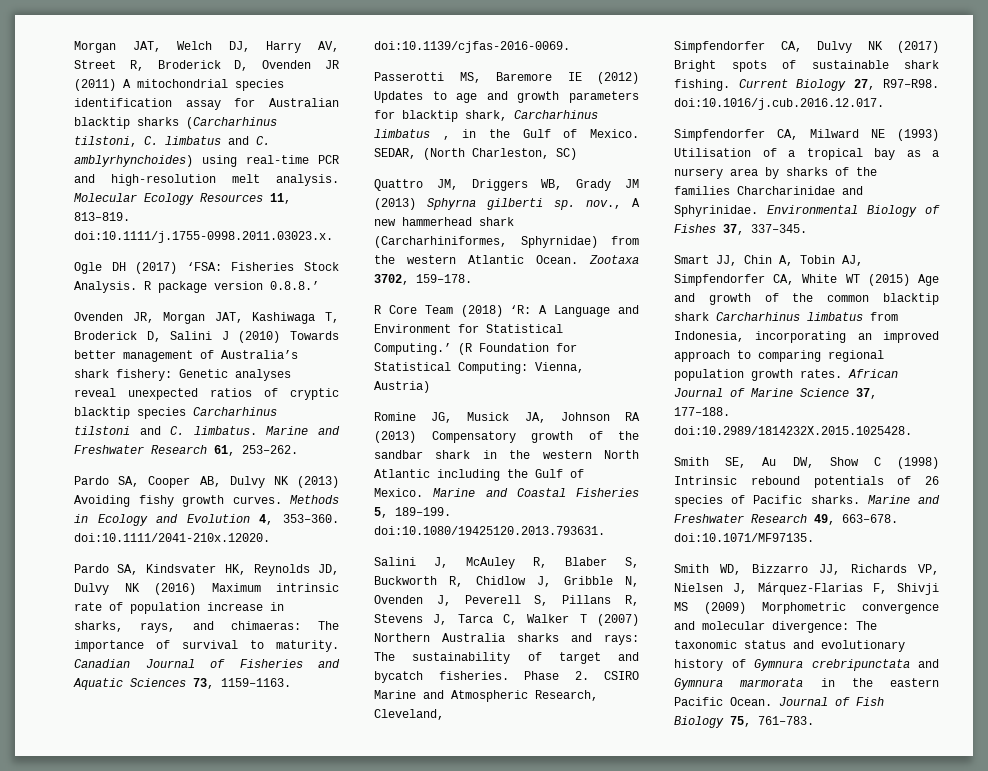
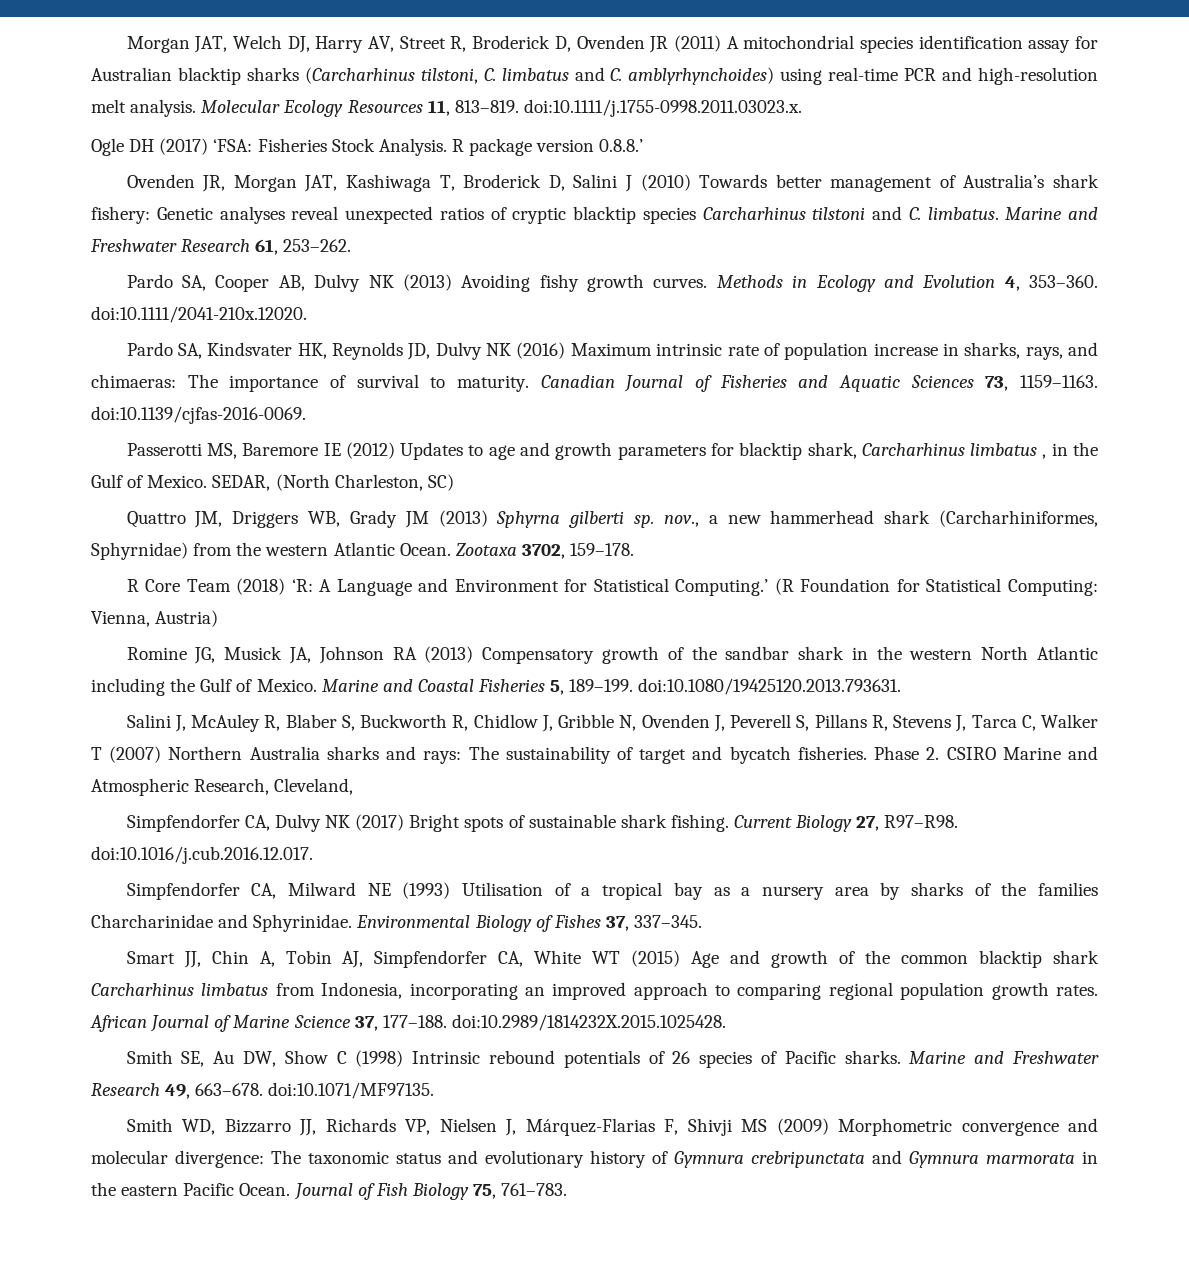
- Quattro JM, Driggers WB, Grady JM (2013) Sphyrna gilberti sp. nov., A new hammerhead shark (Carcharhiniformes, Sphyrnidae) from the western Atlantic Ocean.
+ Quattro JM, Driggers WB, Grady JM (2013) Sphyrna gilberti sp. nov., a new hammerhead shark (Carcharhiniformes, Sphyrnidae) from the western Atlantic Ocean.

